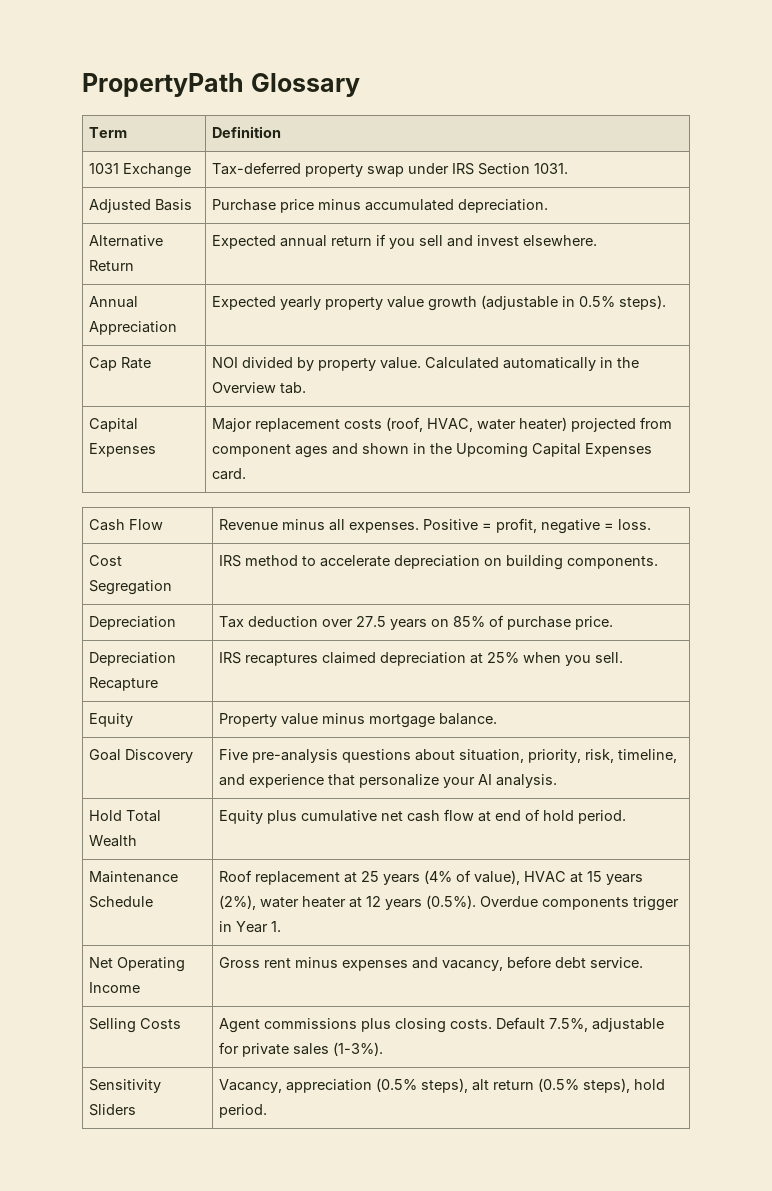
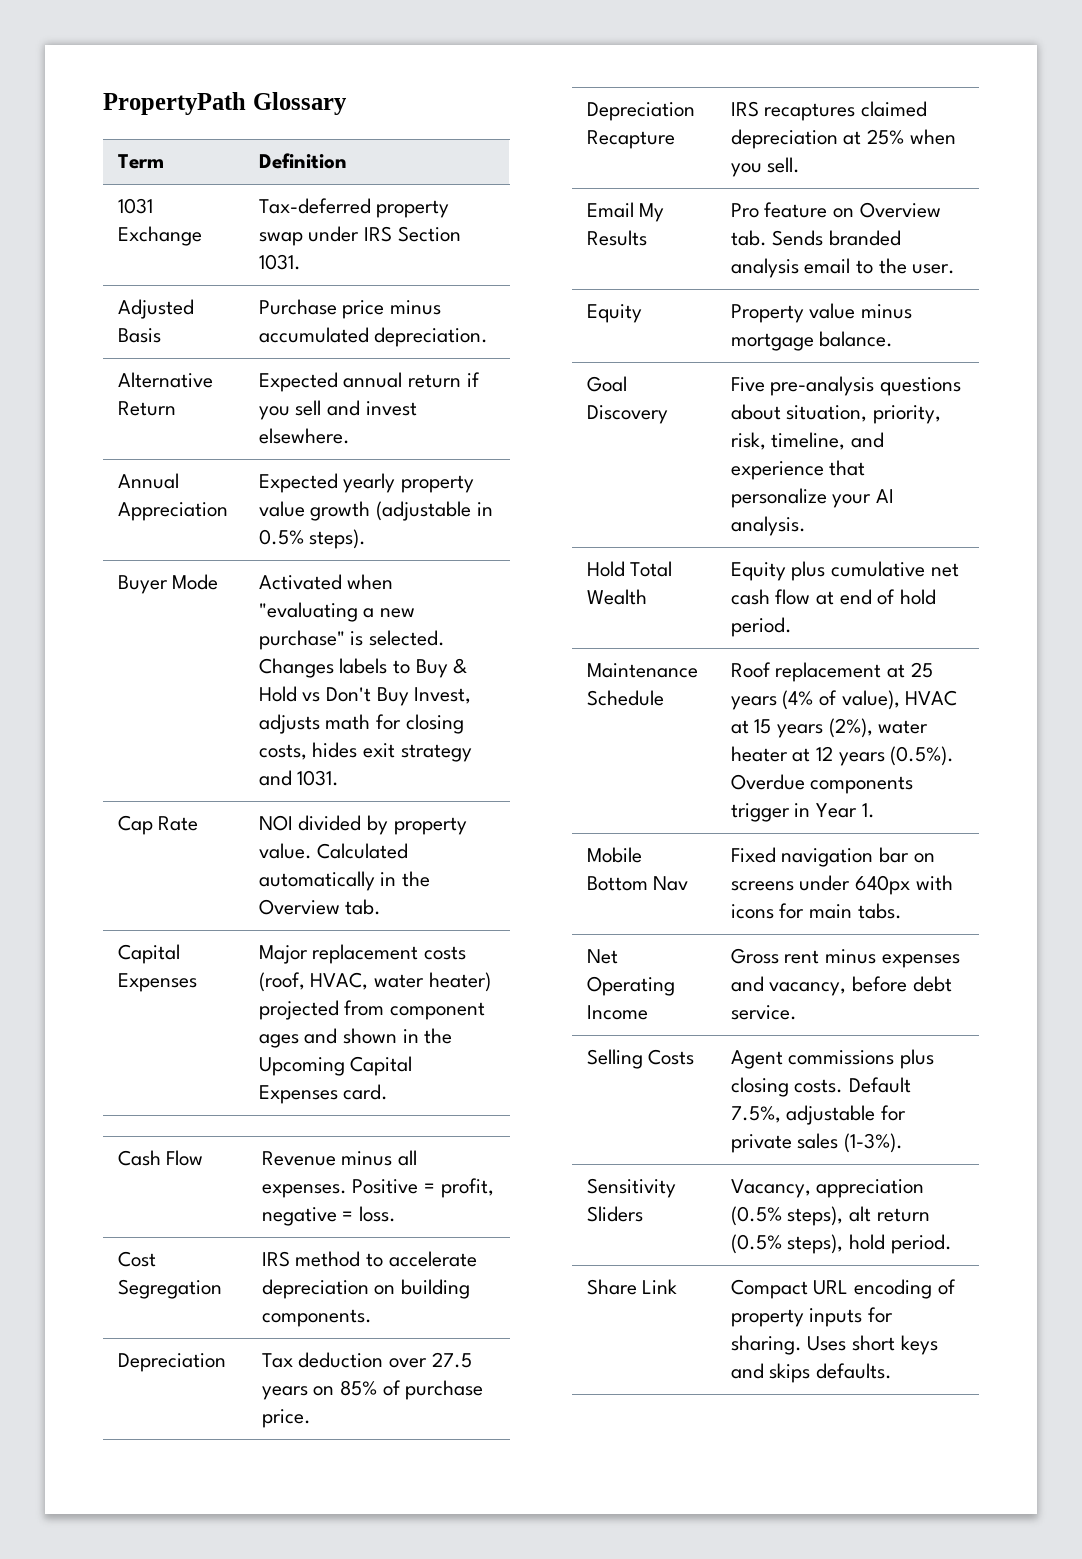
+ Buyer Mode | Activated when "evaluating a new purchase" is selected. Changes labels to Buy & Hold vs Don't Buy Invest, adjusts math for closing costs, hides exit strategy and 1031.
+ Email My Results | Pro feature on Overview tab. Sends branded analysis email to the user.
+ Mobile Bottom Nav | Fixed navigation bar on screens under 640px with icons for main tabs.
+ Share Link | Compact URL encoding of property inputs for sharing. Uses short keys and skips defaults.

